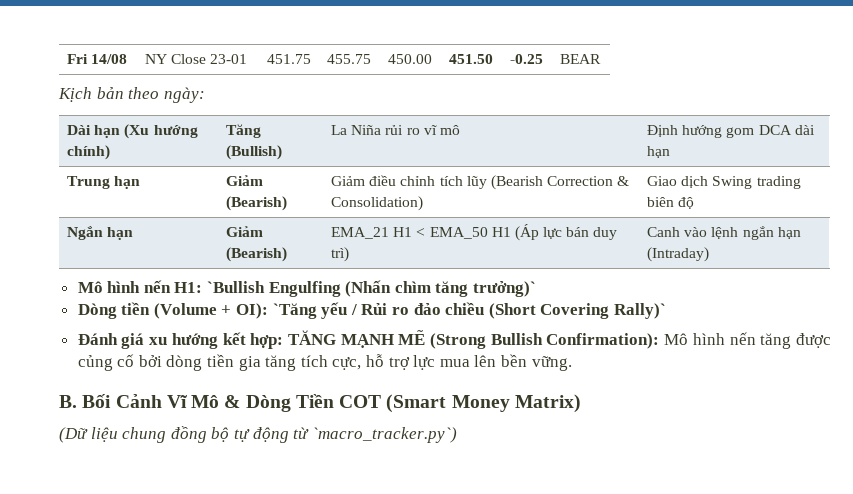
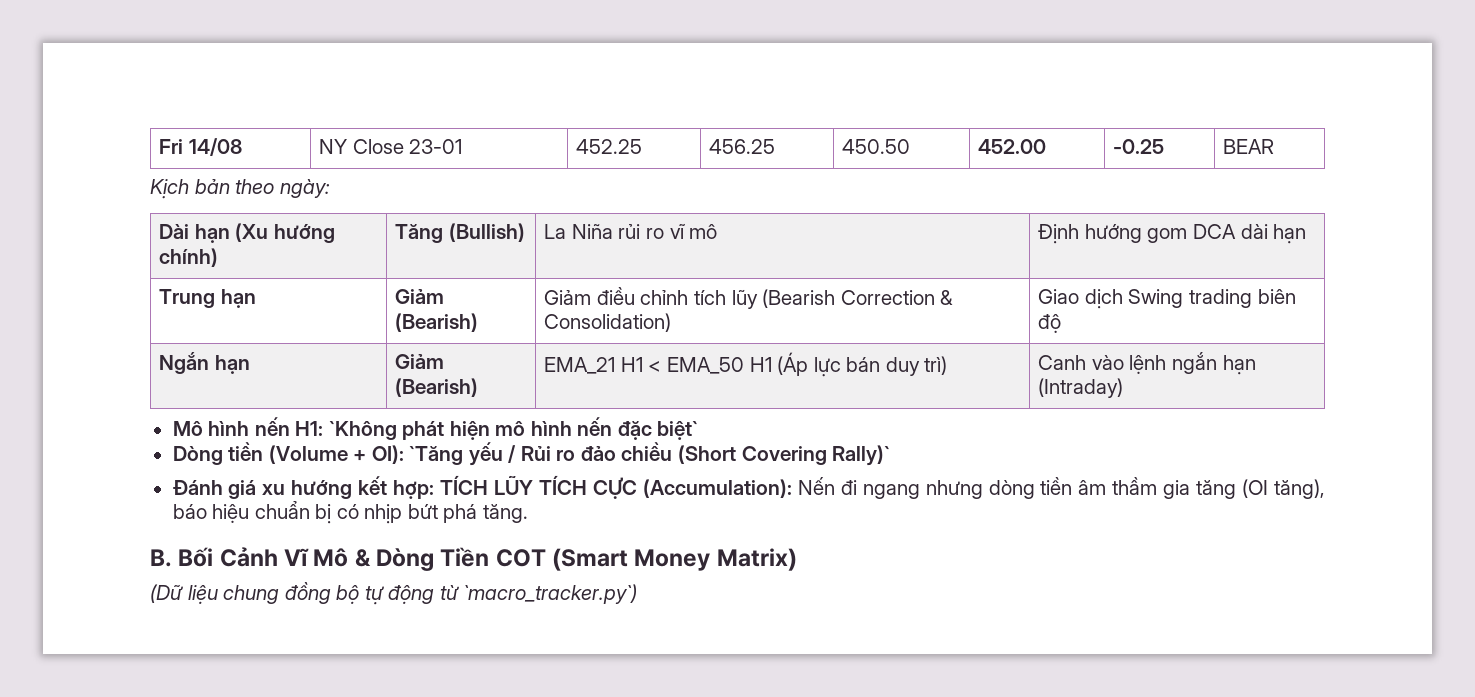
- Fri 14/08 | NY Close 23-01 | 451.75 | 455.75 | 450.00 | 451.50 | -0.25 | BEAR
+ Fri 14/08 | NY Close 23-01 | 452.25 | 456.25 | 450.50 | 452.00 | -0.25 | BEAR
- Mô hình nến H1: `Bullish Engulfing (Nhấn chìm tăng trưởng)`
+ Mô hình nến H1: `Không phát hiện mô hình nến đặc biệt`
- Đánh giá xu hướng kết hợp: TĂNG MẠNH MẼ (Strong Bullish Confirmation): Mô hình nến tăng được củng cố bởi dòng tiền gia tăng tích cực, hỗ trợ lực mua lên bền vững.
+ Đánh giá xu hướng kết hợp: TÍCH LŨY TÍCH CỰC (Accumulation): Nến đi ngang nhưng dòng tiền âm thầm gia tăng (OI tăng), báo hiệu chuẩn bị có nhịp bứt phá tăng.

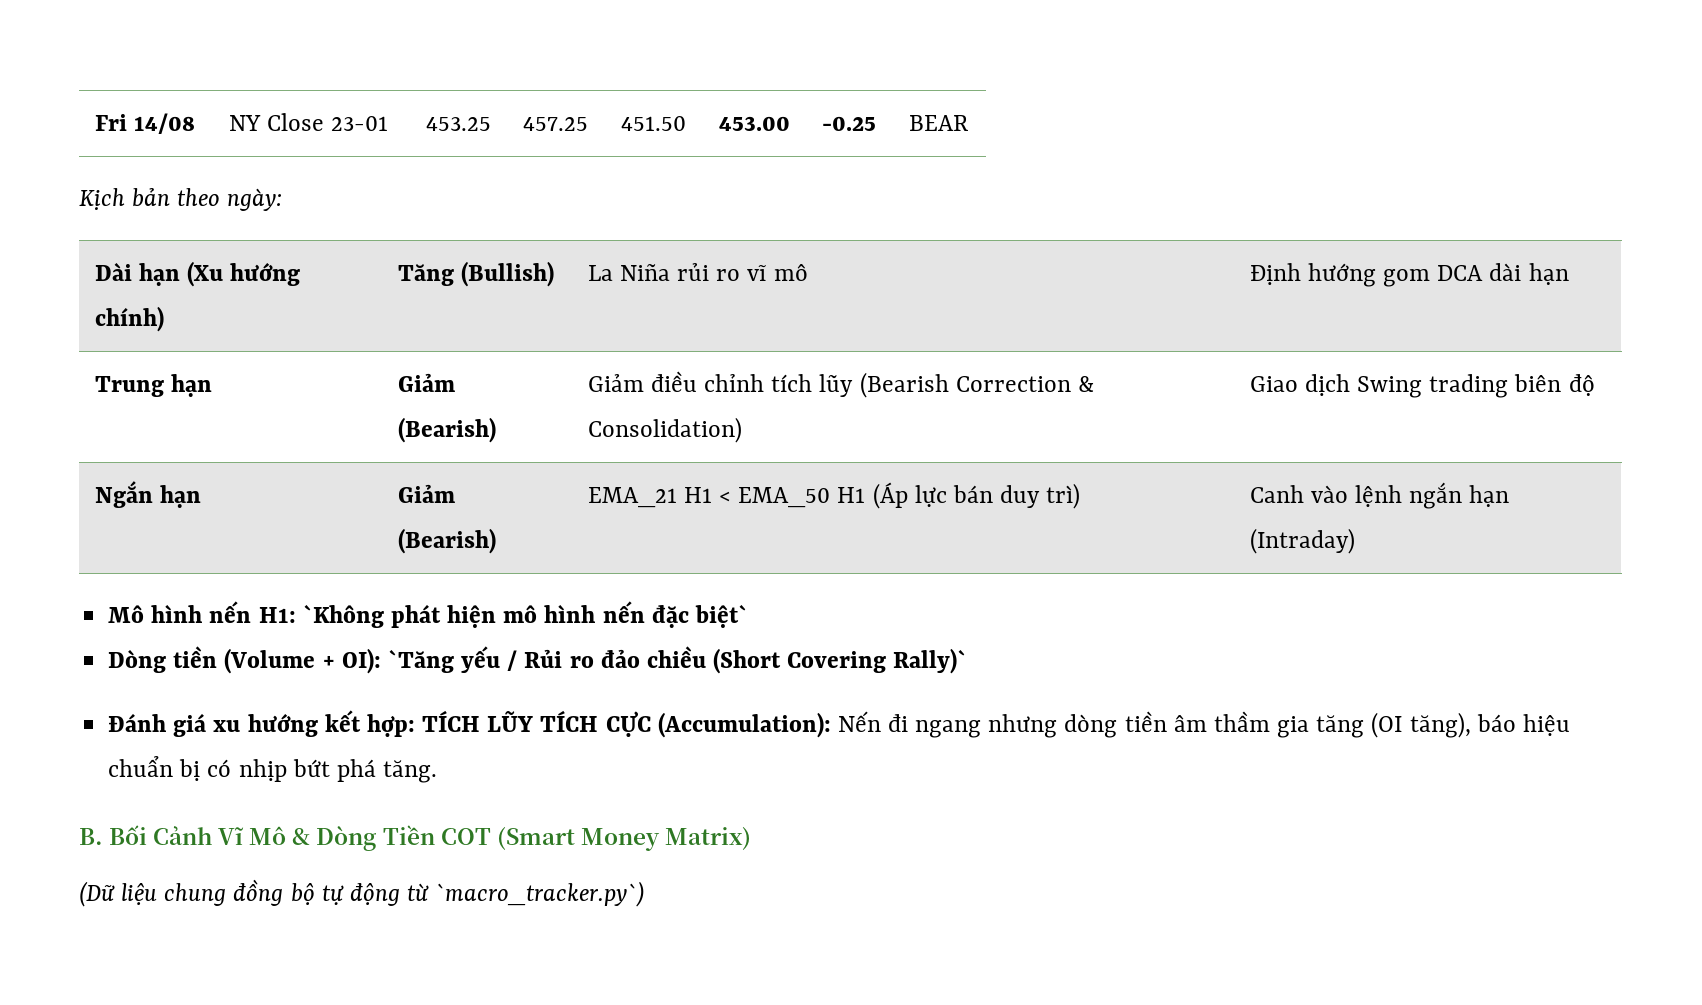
- Fri 14/08 | NY Close 23-01 | 452.25 | 456.25 | 450.50 | 452.00 | -0.25 | BEAR
+ Fri 14/08 | NY Close 23-01 | 453.25 | 457.25 | 451.50 | 453.00 | -0.25 | BEAR

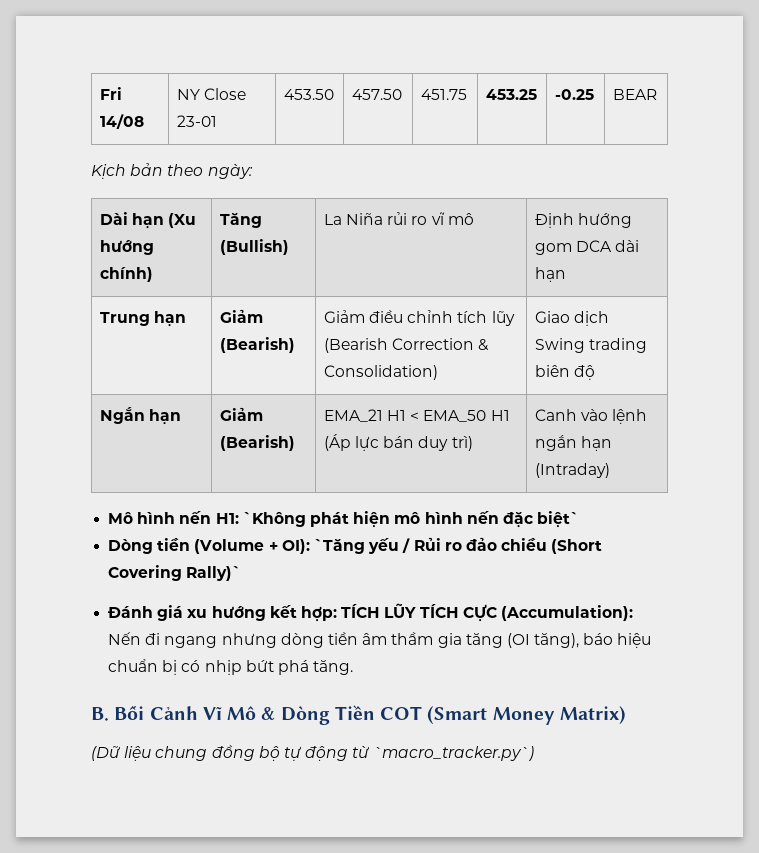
- Fri 14/08 | NY Close 23-01 | 453.25 | 457.25 | 451.50 | 453.00 | -0.25 | BEAR
+ Fri 14/08 | NY Close 23-01 | 453.50 | 457.50 | 451.75 | 453.25 | -0.25 | BEAR

